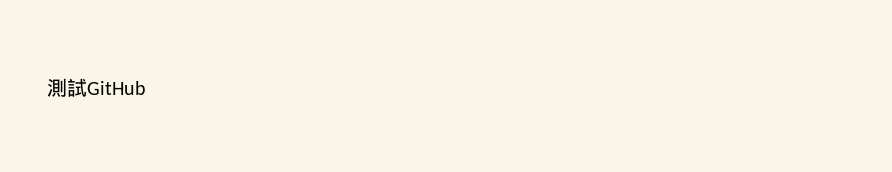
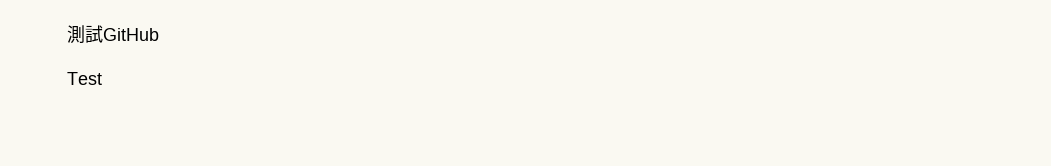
+ Test

